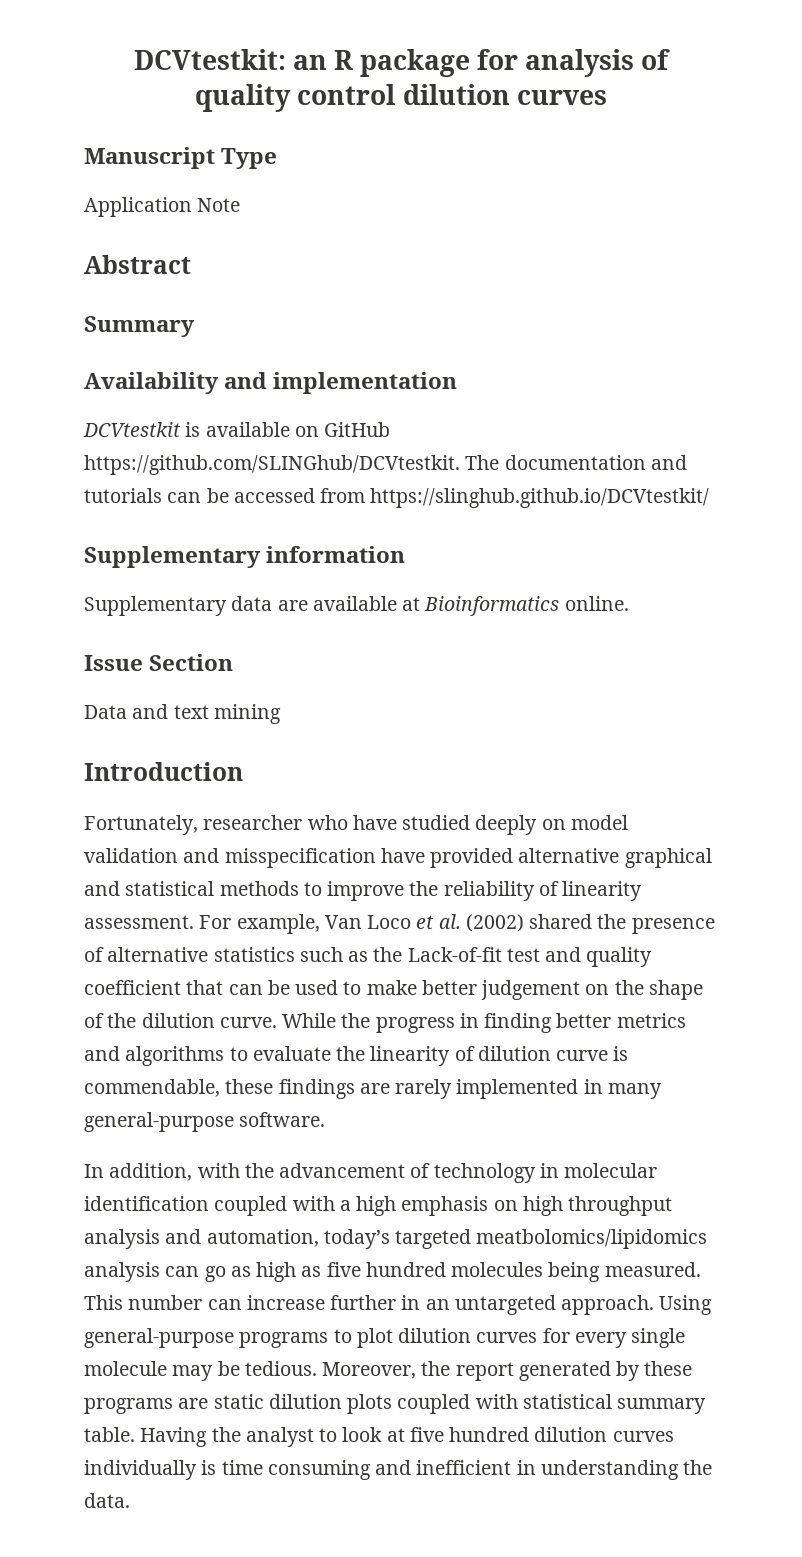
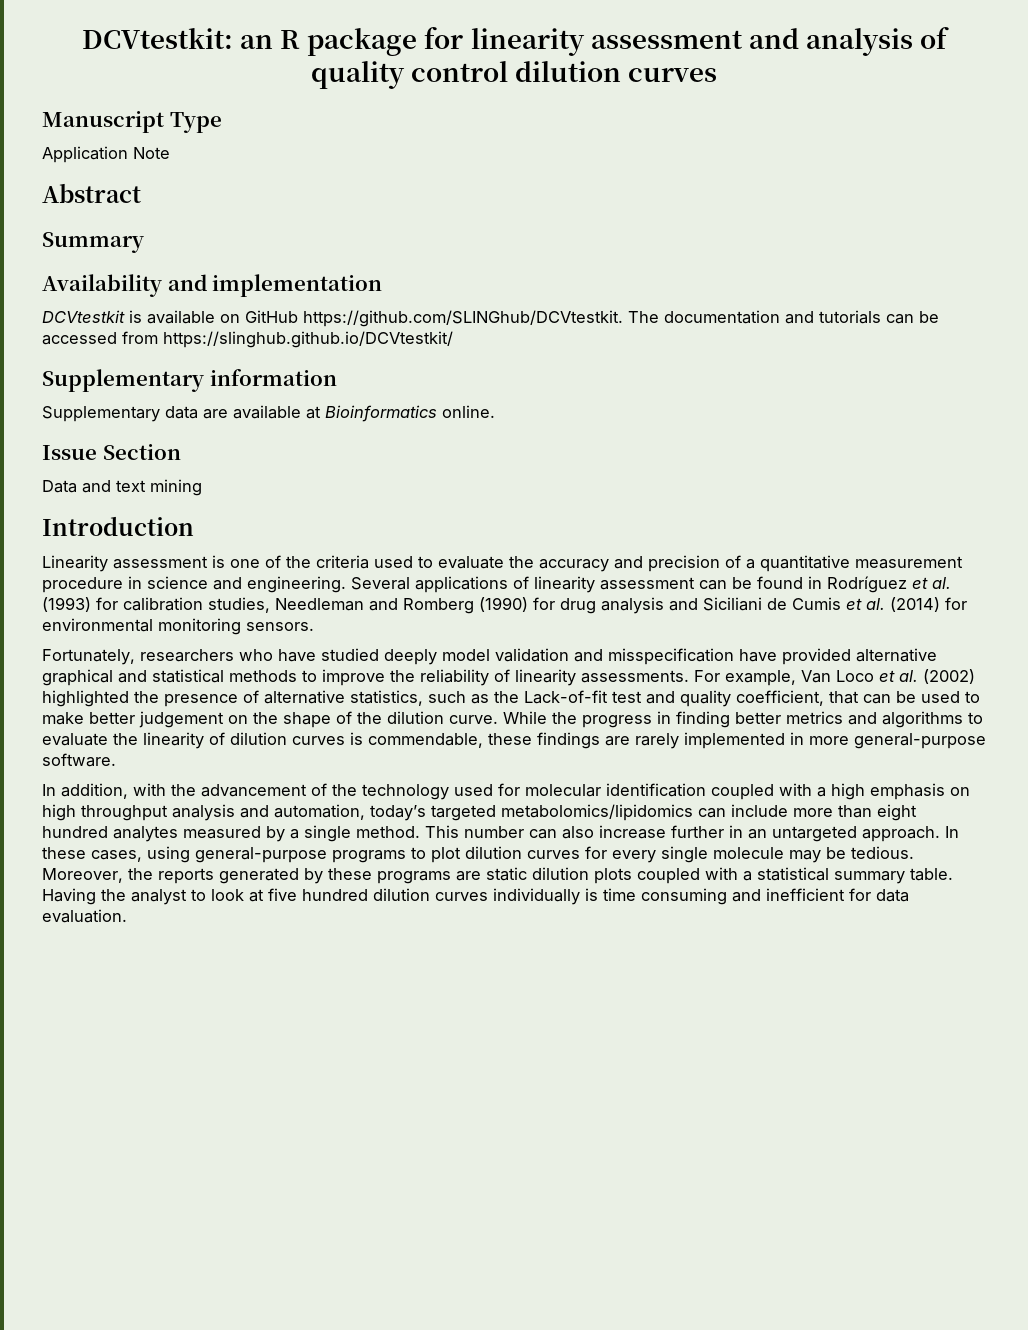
- DCVtestkit: an R package for analysis of quality control dilution curves
+ DCVtestkit: an R package for linearity assessment and analysis of quality control dilution curves
+ Linearity assessment is one of the criteria used to evaluate the accuracy and precision of a quantitative measurement procedure in science and engineering. Several applications of linearity assessment can be found in Rodríguez et al. (1993) for calibration studies, Needleman and Romberg (1990) for drug analysis and Siciliani de Cumis et al. (2014) for environmental monitoring sensors.
- Fortunately, researcher who have studied deeply on model validation and misspecification have provided alternative graphical and statistical methods to improve the reliability of linearity assessment.
+ Fortunately, researchers who have studied deeply model validation and misspecification have provided alternative graphical and statistical methods to improve the reliability of linearity assessments.
- For example, Van Loco et al. (2002) shared the presence of alternative statistics such as the Lack-of-fit test and quality coefficient that can be used to make better judgement on the shape of the dilution curve.
+ For example, Van Loco et al. (2002) highlighted the presence of alternative statistics, such as the Lack-of-fit test and quality coefficient, that can be used to make better judgement on the shape of the dilution curve.
- While the progress in finding better metrics and algorithms to evaluate the linearity of dilution curve is commendable, these findings are rarely implemented in many general-purpose software.
+ While the progress in finding better metrics and algorithms to evaluate the linearity of dilution curves is commendable, these findings are rarely implemented in more general-purpose software.
- In addition, with the advancement of technology in molecular identification coupled with a high emphasis on high throughput analysis and automation, today’s targeted meatbolomics/lipidomics analysis can go as high as five hundred molecules being measured.
+ In addition, with the advancement of the technology used for molecular identification coupled with a high emphasis on high throughput analysis and automation, today’s targeted metabolomics/lipidomics can include more than eight hundred analytes measured by a single method.
- This number can increase further in an untargeted approach.
+ This number can also increase further in an untargeted approach.
- Using general-purpose programs to plot dilution curves for every single molecule may be tedious.
+ In these cases, using general-purpose programs to plot dilution curves for every single molecule may be tedious.
- Moreover, the report generated by these programs are static dilution plots coupled with statistical summary table.
+ Moreover, the reports generated by these programs are static dilution plots coupled with a statistical summary table.
- Having the analyst to look at five hundred dilution curves individually is time consuming and inefficient in understanding the data.
+ Having the analyst to look at five hundred dilution curves individually is time consuming and inefficient for data evaluation.

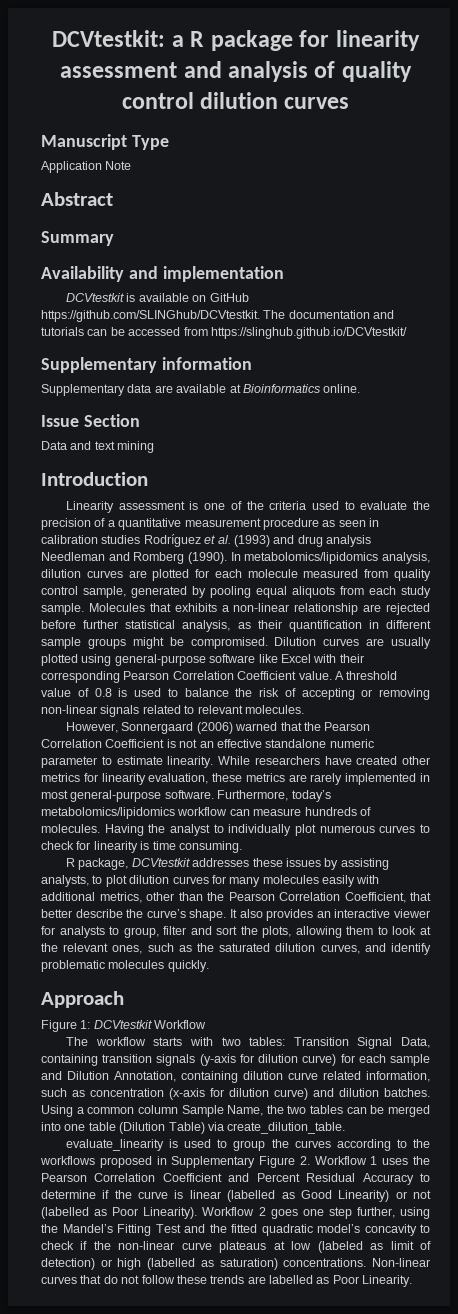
- DCVtestkit: an R package for linearity assessment and analysis of quality control dilution curves
+ DCVtestkit: a R package for linearity assessment and analysis of quality control dilution curves
- Linearity assessment is one of the criteria used to evaluate the accuracy and precision of a quantitative measurement procedure in science and engineering. Several applications of linearity assessment can be found in Rodríguez et al. (1993) for calibration studies, Needleman and Romberg (1990) for drug analysis and Siciliani de Cumis et al. (2014) for environmental monitoring sensors.
- Fortunately, researchers who have studied deeply model validation and misspecification have provided alternative graphical and statistical methods to improve the reliability of linearity assessments. For example, Van Loco et al. (2002) highlighted the presence of alternative statistics, such as the Lack-of-fit test and quality coefficient, that can be used to make better judgement on the shape of the dilution curve. While the progress in finding better metrics and algorithms to evaluate the linearity of dilution curves is commendable, these findings are rarely implemented in more general-purpose software.
- In addition, with the advancement of the technology used for molecular identification coupled with a high emphasis on high throughput analysis and automation, today’s targeted metabolomics/lipidomics can include more than eight hundred analytes measured by a single method. This number can also increase further in an untargeted approach. In these cases, using general-purpose programs to plot dilution curves for every single molecule may be tedious. Moreover, the reports generated by these programs are static dilution plots coupled with a statistical summary table. Having the analyst to look at five hundred dilution curves individually is time consuming and inefficient for data evaluation.
+ Linearity assessment is one of the criteria used to evaluate the precision of a quantitative measurement procedure as seen in calibration studies Rodríguez et al. (1993) and drug analysis Needleman and Romberg (1990). In metabolomics/lipidomics analysis, dilution curves are plotted for each molecule measured from quality control sample, generated by pooling equal aliquots from each study sample. Molecules that exhibits a non-linear relationship are rejected before further statistical analysis, as their quantification in different sample groups might be compromised. Dilution curves are usually plotted using general-purpose software like Excel with their corresponding Pearson Correlation Coefficient value. A threshold value of 0.8 is used to balance the risk of accepting or removing non-linear signals related to relevant molecules.
+ However, Sonnergaard (2006) warned that the Pearson Correlation Coefficient is not an effective standalone numeric parameter to estimate linearity. While researchers have created other metrics for linearity evaluation, these metrics are rarely implemented in most general-purpose software. Furthermore, today’s metabolomics/lipidomics workflow can measure hundreds of molecules. Having the analyst to individually plot numerous curves to check for linearity is time consuming.
+ R package, DCVtestkit addresses these issues by assisting analysts, to plot dilution curves for many molecules easily with additional metrics, other than the Pearson Correlation Coefficient, that better describe the curve’s shape. It also provides an interactive viewer for analysts to group, filter and sort the plots, allowing them to look at the relevant ones, such as the saturated dilution curves, and identify problematic molecules quickly.
+ Approach
+ Figure 1: DCVtestkit Workflow
+ The workflow starts with two tables: Transition Signal Data, containing transition signals (y-axis for dilution curve) for each sample and Dilution Annotation, containing dilution curve related information, such as concentration (x-axis for dilution curve) and dilution batches. Using a common column Sample Name, the two tables can be merged into one table (Dilution Table) via create_dilution_table.
+ evaluate_linearity is used to group the curves according to the workflows proposed in Supplementary Figure 2. Workflow 1 uses the Pearson Correlation Coefficient and Percent Residual Accuracy to determine if the curve is linear (labelled as Good Linearity) or not (labelled as Poor Linearity). Workflow 2 goes one step further, using the Mandel’s Fitting Test and the fitted quadratic model’s concavity to check if the non-linear curve plateaus at low (labeled as limit of detection) or high (labelled as saturation) concentrations. Non-linear curves that do not follow these trends are labelled as Poor Linearity.

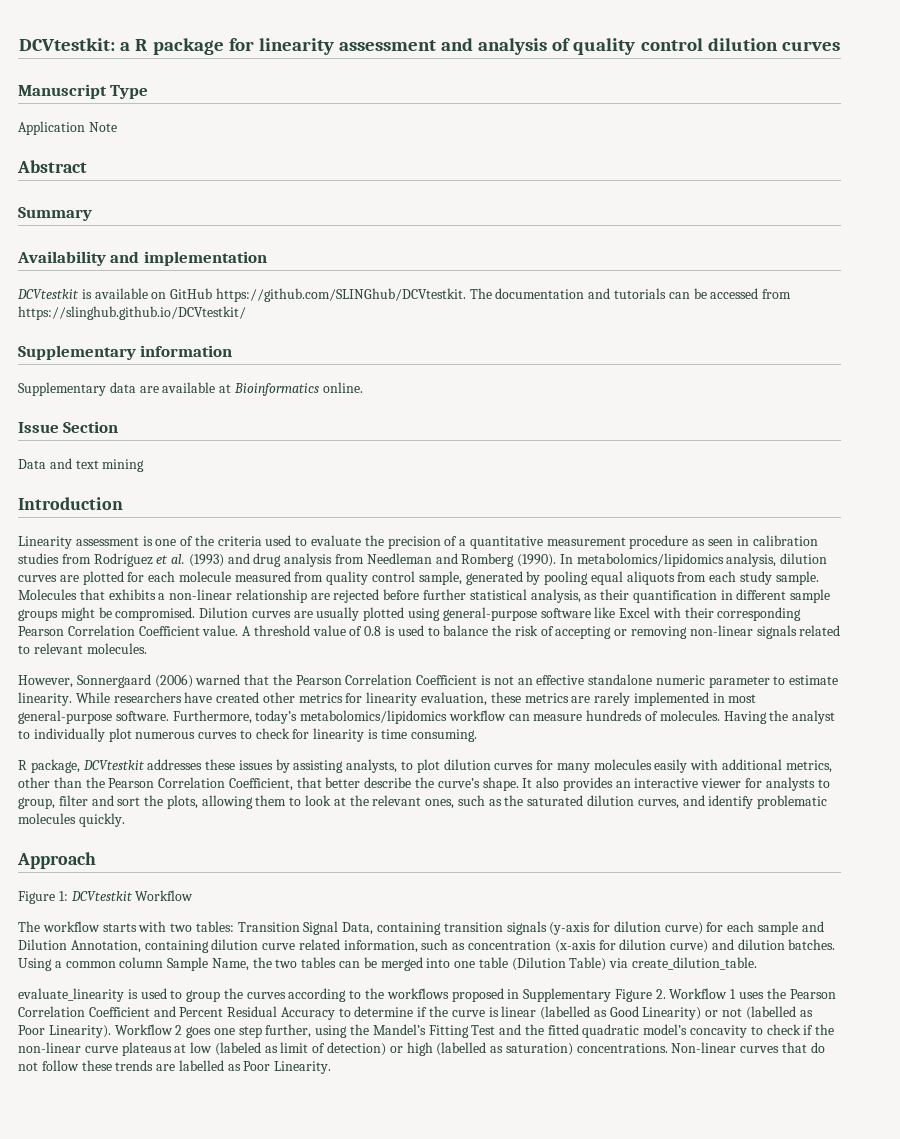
- Linearity assessment is one of the criteria used to evaluate the precision of a quantitative measurement procedure as seen in calibration studies Rodríguez et al. (1993) and drug analysis Needleman and Romberg (1990).
+ Linearity assessment is one of the criteria used to evaluate the precision of a quantitative measurement procedure as seen in calibration studies from Rodríguez et al. (1993) and drug analysis from Needleman and Romberg (1990).

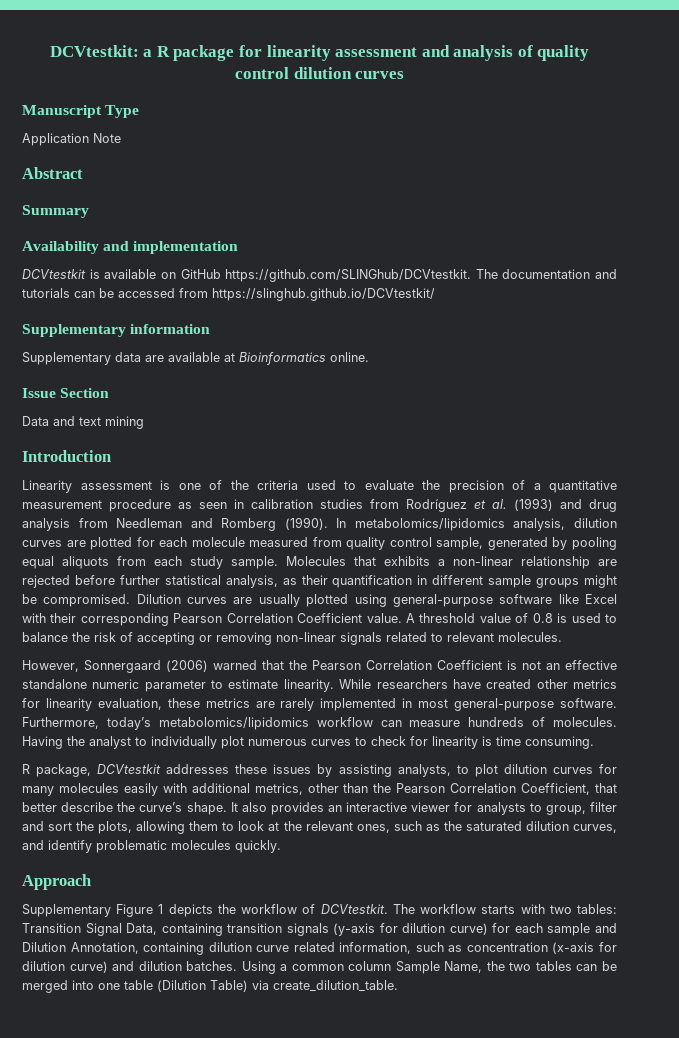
- Figure 1: DCVtestkit Workflow
- The workflow starts with two tables: Transition Signal Data, containing transition signals (y-axis for dilution curve) for each sample and Dilution Annotation, containing dilution curve related information, such as concentration (x-axis for dilution curve) and dilution batches.
+ Supplementary Figure 1 depicts the workflow of DCVtestkit. The workflow starts with two tables: Transition Signal Data, containing transition signals (y-axis for dilution curve) for each sample and Dilution Annotation, containing dilution curve related information, such as concentration (x-axis for dilution curve) and dilution batches.
- evaluate_linearity is used to group the curves according to the workflows proposed in Supplementary Figure 2. Workflow 1 uses the Pearson Correlation Coefficient and Percent Residual Accuracy to determine if the curve is linear (labelled as Good Linearity) or not (labelled as Poor Linearity). Workflow 2 goes one step further, using the Mandel’s Fitting Test and the fitted quadratic model’s concavity to check if the non-linear curve plateaus at low (labeled as limit of detection) or high (labelled as saturation) concentrations. Non-linear curves that do not follow these trends are labelled as Poor Linearity.

